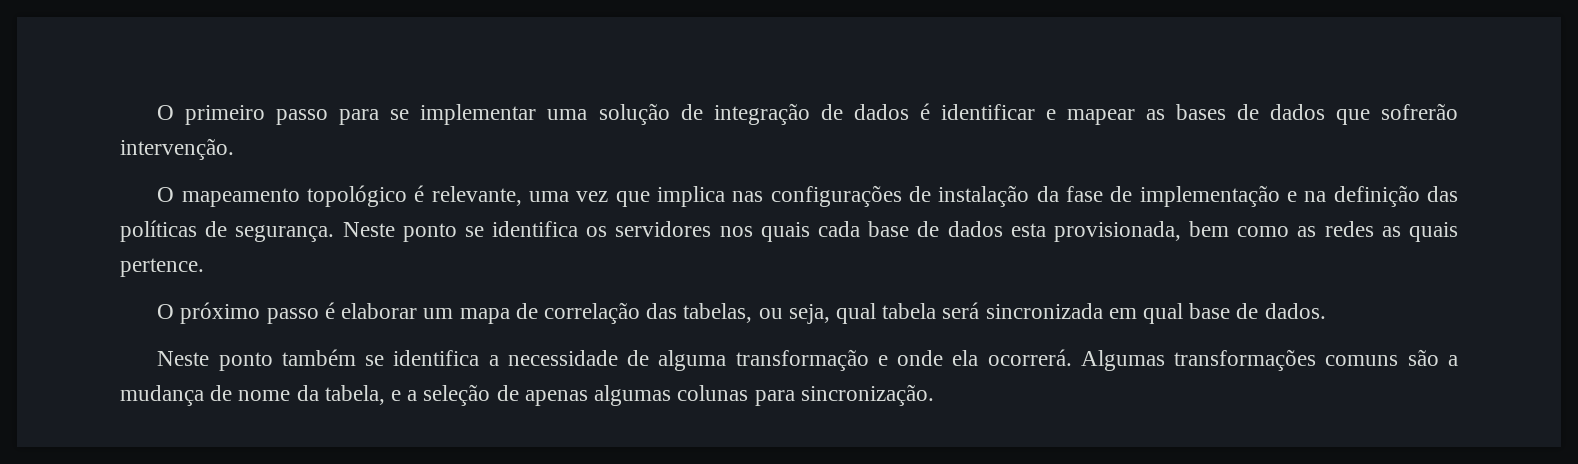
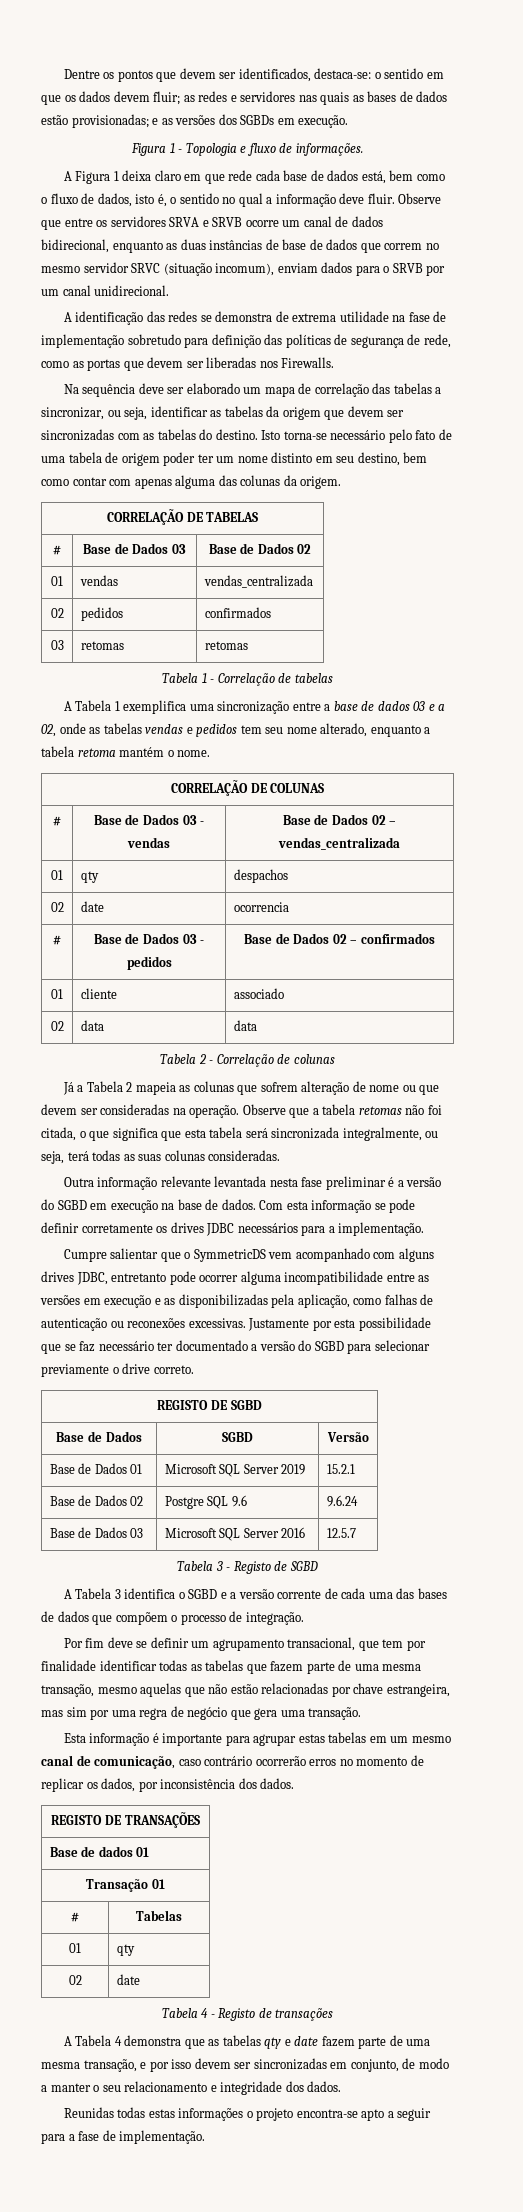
- O primeiro passo para se implementar uma solução de integração de dados é identificar e mapear as bases de dados que sofrerão intervenção.
- O mapeamento topológico é relevante, uma vez que implica nas configurações de instalação da fase de implementação e na definição das políticas de segurança. Neste ponto se identifica os servidores nos quais cada base de dados esta provisionada, bem como as redes as quais pertence.
- O próximo passo é elaborar um mapa de correlação das tabelas, ou seja, qual tabela será sincronizada em qual base de dados.
- Neste ponto também se identifica a necessidade de alguma transformação e onde ela ocorrerá. Algumas transformações comuns são a mudança de nome da tabela, e a seleção de apenas algumas colunas para sincronização.
+ Dentre os pontos que devem ser identificados, destaca-se: o sentido em que os dados devem fluir; as redes e servidores nas quais as bases de dados estão provisionadas; e as versões dos SGBDs em execução.
+ Figura 1 - Topologia e fluxo de informações.
+ A Figura 1 deixa claro em que rede cada base de dados está, bem como o fluxo de dados, isto é, o sentido no qual a informação deve fluir. Observe que entre os servidores SRVA e SRVB ocorre um canal de dados bidirecional, enquanto as duas instâncias de base de dados que correm no mesmo servidor SRVC (situação incomum), enviam dados para o SRVB por um canal unidirecional.
+ A identificação das redes se demonstra de extrema utilidade na fase de implementação sobretudo para definição das políticas de segurança de rede, como as portas que devem ser liberadas nos Firewalls.
+ Na sequência deve ser elaborado um mapa de correlação das tabelas a sincronizar, ou seja, identificar as tabelas da origem que devem ser sincronizadas com as tabelas do destino. Isto torna-se necessário pelo fato de uma tabela de origem poder ter um nome distinto em seu destino, bem como contar com apenas alguma das colunas da origem.
+ CORRELAÇÃO DE TABELAS
+ # | Base de Dados 03 | Base de Dados 02
+ 01 | vendas | vendas_centralizada
+ 02 | pedidos | confirmados
+ 03 | retomas | retomas
+ Tabela 1 - Correlação de tabelas
+ A Tabela 1 exemplifica uma sincronização entre a base de dados 03 e a 02, onde as tabelas vendas e pedidos tem seu nome alterado, enquanto a tabela retoma mantém o nome.
+ CORRELAÇÃO DE COLUNAS
+ # | Base de Dados 03 - vendas | Base de Dados 02 – vendas_centralizada
+ 01 | qty | despachos
+ 02 | date | ocorrencia
+ # | Base de Dados 03 - pedidos | Base de Dados 02 – confirmados
+ 01 | cliente | associado
+ 02 | data | data
+ Tabela 2 - Correlação de colunas
+ Já a Tabela 2 mapeia as colunas que sofrem alteração de nome ou que devem ser consideradas na operação. Observe que a tabela retomas não foi citada, o que significa que esta tabela será sincronizada integralmente, ou seja, terá todas as suas colunas consideradas.
+ Outra informação relevante levantada nesta fase preliminar é a versão do SGBD em execução na base de dados. Com esta informação se pode definir corretamente os drives JDBC necessários para a implementação.
+ Cumpre salientar que o SymmetricDS vem acompanhado com alguns drives JDBC, entretanto pode ocorrer alguma incompatibilidade entre as versões em execução e as disponibilizadas pela aplicação, como falhas de autenticação ou reconexões excessivas. Justamente por esta possibilidade que se faz necessário ter documentado a versão do SGBD para selecionar previamente o drive correto.
+ REGISTO DE SGBD
+ Base de Dados | SGBD | Versão
+ Base de Dados 01 | Microsoft SQL Server 2019 | 15.2.1
+ Base de Dados 02 | Postgre SQL 9.6 | 9.6.24
+ Base de Dados 03 | Microsoft SQL Server 2016 | 12.5.7
+ Tabela 3 - Registo de SGBD
+ A Tabela 3 identifica o SGBD e a versão corrente de cada uma das bases de dados que compõem o processo de integração.
+ Por fim deve se definir um agrupamento transacional, que tem por finalidade identificar todas as tabelas que fazem parte de uma mesma transação, mesmo aquelas que não estão relacionadas por chave estrangeira, mas sim por uma regra de negócio que gera uma transação.
+ Esta informação é importante para agrupar estas tabelas em um mesmo canal de comunicação, caso contrário ocorrerão erros no momento de replicar os dados, por inconsistência dos dados.
+ REGISTO DE TRANSAÇÕES
+ Base de dados 01
+ Transação 01
+ # | Tabelas
+ 01 | qty
+ 02 | date
+ Tabela 4 - Registo de transações
+ A Tabela 4 demonstra que as tabelas qty e date fazem parte de uma mesma transação, e por isso devem ser sincronizadas em conjunto, de modo a manter o seu relacionamento e integridade dos dados.
+ Reunidas todas estas informações o projeto encontra-se apto a seguir para a fase de implementação.

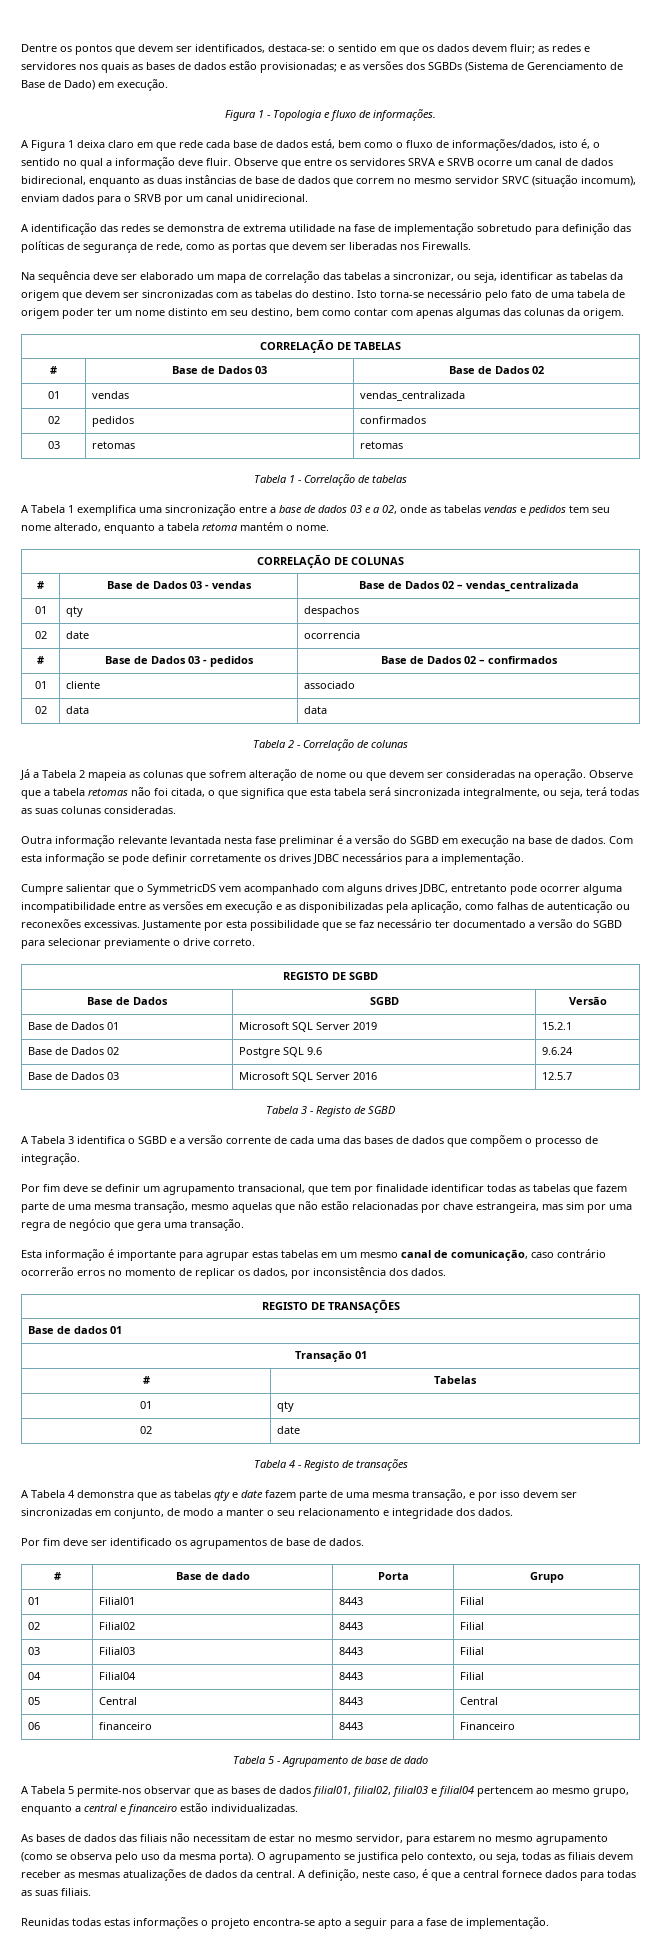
- Dentre os pontos que devem ser identificados, destaca-se: o sentido em que os dados devem fluir; as redes e servidores nas quais as bases de dados estão provisionadas; e as versões dos SGBDs em execução.
+ Dentre os pontos que devem ser identificados, destaca-se: o sentido em que os dados devem fluir; as redes e servidores nos quais as bases de dados estão provisionadas; e as versões dos SGBDs (Sistema de Gerenciamento de Base de Dado) em execução.
- A Figura 1 deixa claro em que rede cada base de dados está, bem como o fluxo de dados, isto é, o sentido no qual a informação deve fluir.
+ A Figura 1 deixa claro em que rede cada base de dados está, bem como o fluxo de informações/dados, isto é, o sentido no qual a informação deve fluir.
- Isto torna-se necessário pelo fato de uma tabela de origem poder ter um nome distinto em seu destino, bem como contar com apenas alguma das colunas da origem.
+ Isto torna-se necessário pelo fato de uma tabela de origem poder ter um nome distinto em seu destino, bem como contar com apenas algumas das colunas da origem.
+ Por fim deve ser identificado os agrupamentos de base de dados.
+ # | Base de dado | Porta | Grupo
+ 01 | Filial01 | 8443 | Filial
+ 02 | Filial02 | 8443 | Filial
+ 03 | Filial03 | 8443 | Filial
+ 04 | Filial04 | 8443 | Filial
+ 05 | Central | 8443 | Central
+ 06 | financeiro | 8443 | Financeiro
+ Tabela 5 - Agrupamento de base de dado
+ A Tabela 5 permite-nos observar que as bases de dados filial01, filial02, filial03 e filial04 pertencem ao mesmo grupo, enquanto a central e financeiro estão individualizadas.
+ As bases de dados das filiais não necessitam de estar no mesmo servidor, para estarem no mesmo agrupamento (como se observa pelo uso da mesma porta). O agrupamento se justifica pelo contexto, ou seja, todas as filiais devem receber as mesmas atualizações de dados da central. A definição, neste caso, é que a central fornece dados para todas as suas filiais.

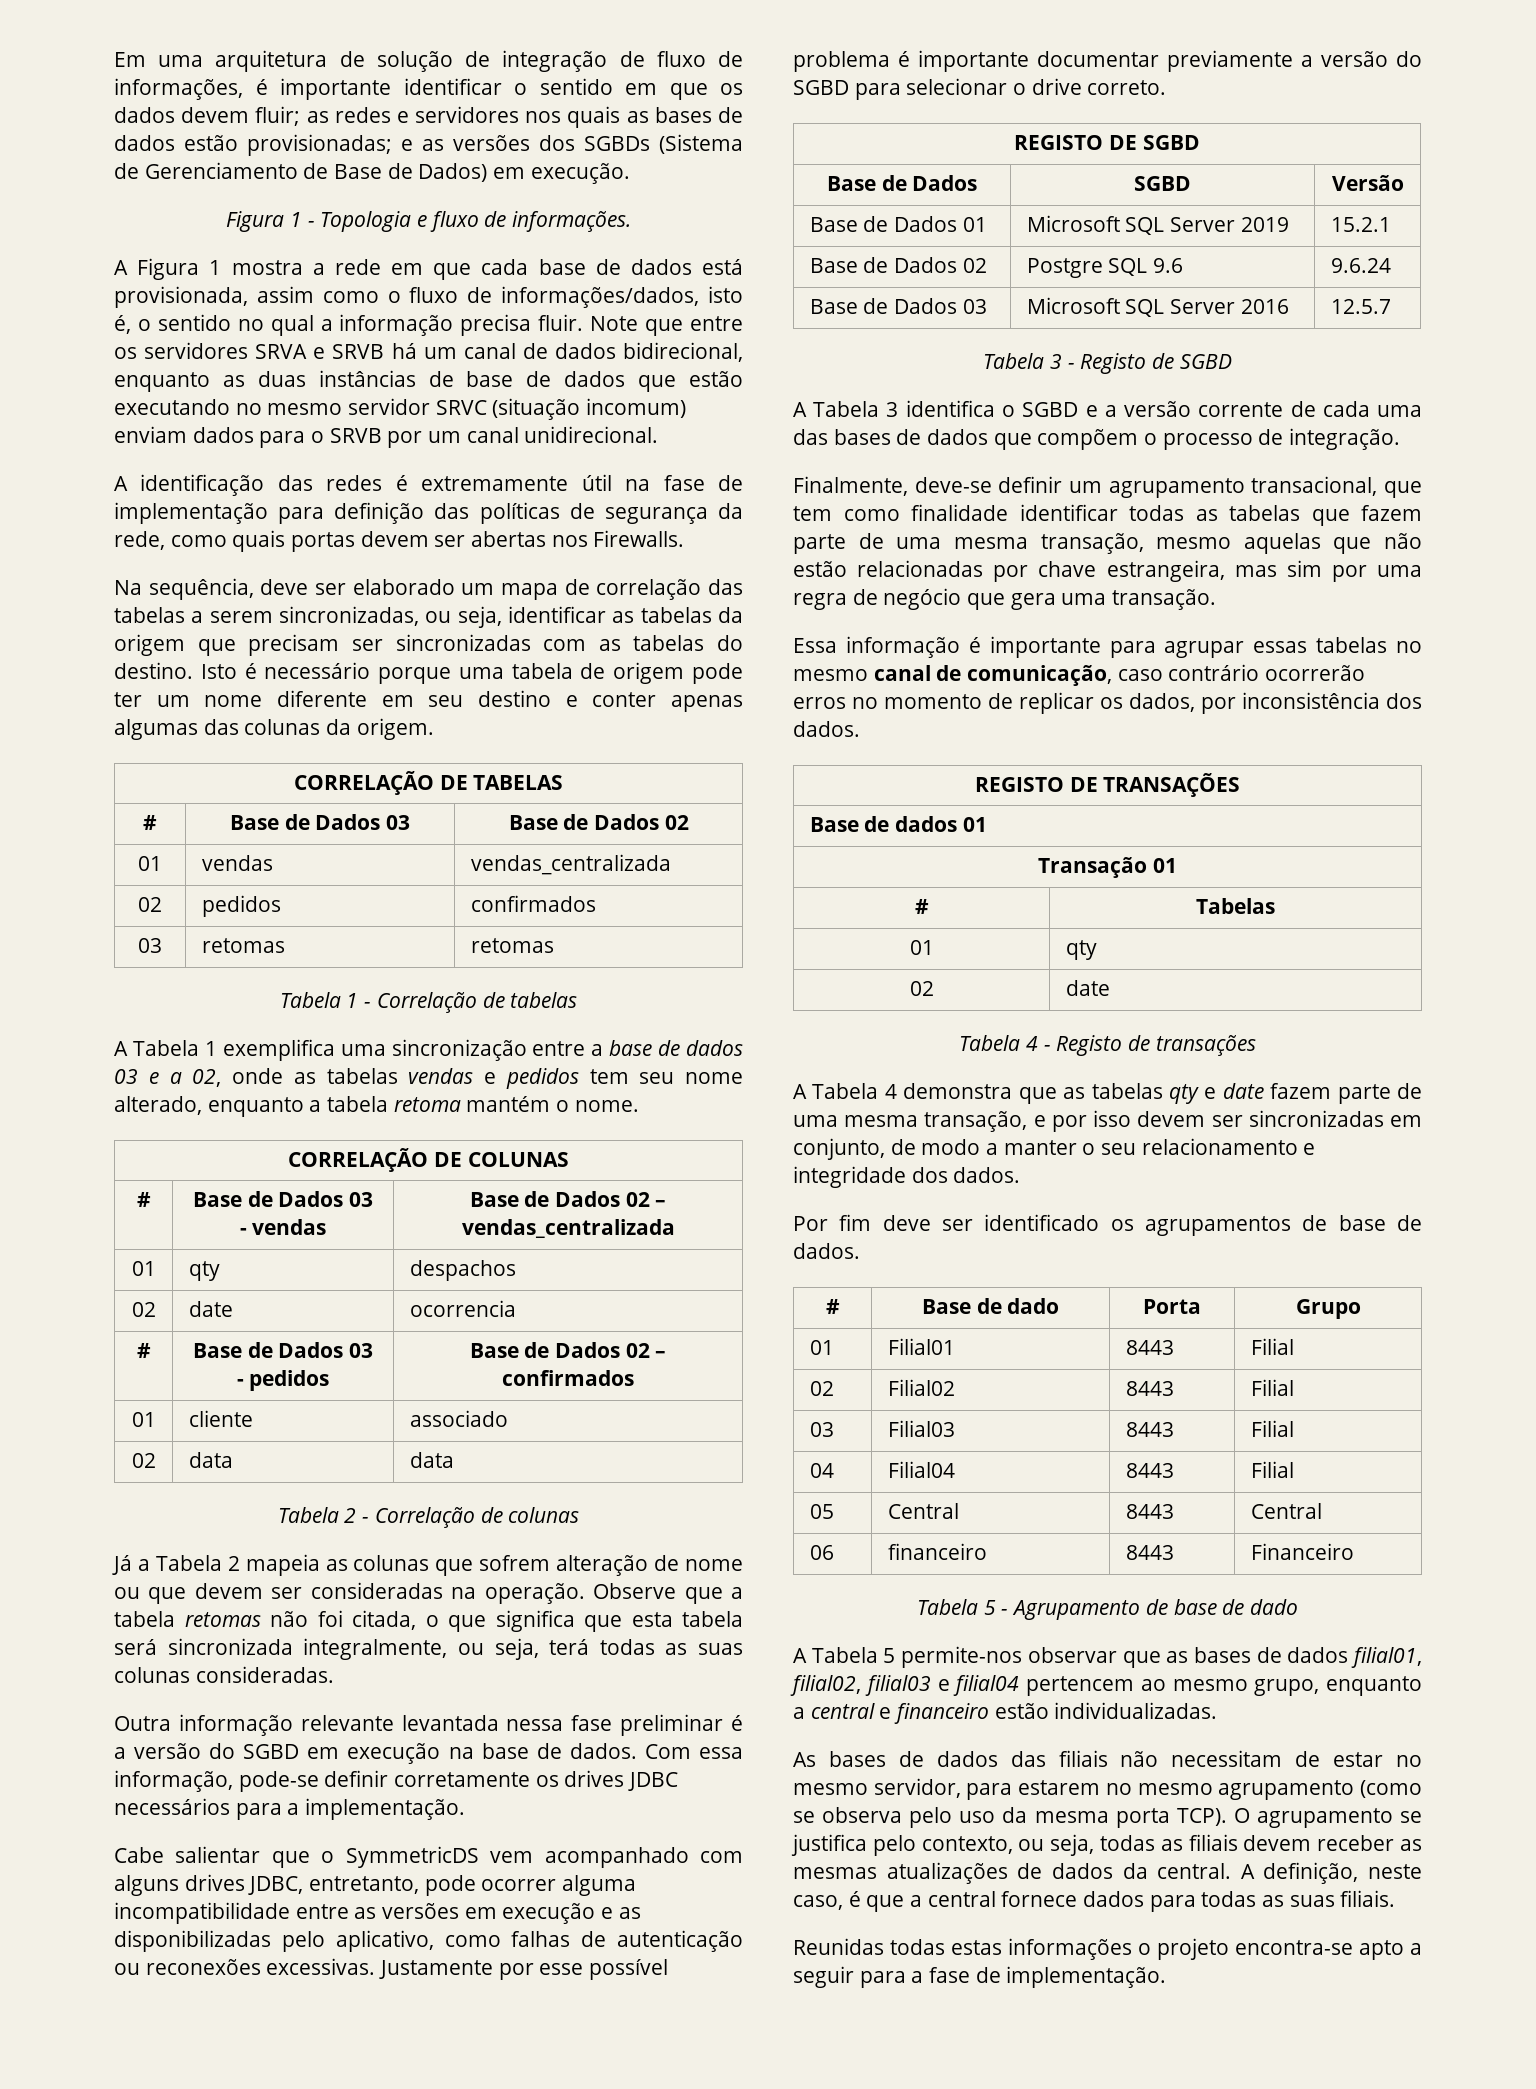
- Dentre os pontos que devem ser identificados, destaca-se: o sentido em que os dados devem fluir; as redes e servidores nos quais as bases de dados estão provisionadas; e as versões dos SGBDs (Sistema de Gerenciamento de Base de Dado) em execução.
+ Em uma arquitetura de solução de integração de fluxo de informações, é importante identificar o sentido em que os dados devem fluir; as redes e servidores nos quais as bases de dados estão provisionadas; e as versões dos SGBDs (Sistema de Gerenciamento de Base de Dados) em execução.
- A Figura 1 deixa claro em que rede cada base de dados está, bem como o fluxo de informações/dados, isto é, o sentido no qual a informação deve fluir. Observe que entre os servidores SRVA e SRVB ocorre um canal de dados bidirecional, enquanto as duas instâncias de base de dados que correm no mesmo servidor SRVC (situação incomum), enviam dados para o SRVB por um canal unidirecional.
+ A Figura 1 mostra a rede em que cada base de dados está provisionada, assim como o fluxo de informações/dados, isto é, o sentido no qual a informação precisa fluir. Note que entre os servidores SRVA e SRVB há um canal de dados bidirecional, enquanto as duas instâncias de base de dados que estão executando no mesmo servidor SRVC (situação incomum) enviam dados para o SRVB por um canal unidirecional.
- A identificação das redes se demonstra de extrema utilidade na fase de implementação sobretudo para definição das políticas de segurança de rede, como as portas que devem ser liberadas nos Firewalls.
+ A identificação das redes é extremamente útil na fase de implementação para definição das políticas de segurança da rede, como quais portas devem ser abertas nos Firewalls.
- Na sequência deve ser elaborado um mapa de correlação das tabelas a sincronizar, ou seja, identificar as tabelas da origem que devem ser sincronizadas com as tabelas do destino.
+ Na sequência, deve ser elaborado um mapa de correlação das tabelas a serem sincronizadas, ou seja, identificar as tabelas da origem que precisam ser sincronizadas com as tabelas do destino.
- Isto torna-se necessário pelo fato de uma tabela de origem poder ter um nome distinto em seu destino, bem como contar com apenas algumas das colunas da origem.
+ Isto é necessário porque uma tabela de origem pode ter um nome diferente em seu destino e conter apenas algumas das colunas da origem.
- Outra informação relevante levantada nesta fase preliminar é a versão do SGBD em execução na base de dados.
+ Outra informação relevante levantada nessa fase preliminar é a versão do SGBD em execução na base de dados.
- Com esta informação se pode definir corretamente os drives JDBC necessários para a implementação.
+ Com essa informação, pode-se definir corretamente os drives JDBC necessários para a implementação.
- Cumpre salientar que o SymmetricDS vem acompanhado com alguns drives JDBC, entretanto pode ocorrer alguma incompatibilidade entre as versões em execução e as disponibilizadas pela aplicação, como falhas de autenticação ou reconexões excessivas.
+ Cabe salientar que o SymmetricDS vem acompanhado com alguns drives JDBC, entretanto, pode ocorrer alguma incompatibilidade entre as versões em execução e as disponibilizadas pelo aplicativo, como falhas de autenticação ou reconexões excessivas.
- Justamente por esta possibilidade que se faz necessário ter documentado a versão do SGBD para selecionar previamente o drive correto.
+ Justamente por esse possível problema é importante documentar previamente a versão do SGBD para selecionar o drive correto.
- Por fim deve se definir um agrupamento transacional, que tem por finalidade identificar todas as tabelas que fazem parte de uma mesma transação, mesmo aquelas que não estão relacionadas por chave estrangeira, mas sim por uma regra de negócio que gera uma transação.
+ Finalmente, deve-se definir um agrupamento transacional, que tem como finalidade identificar todas as tabelas que fazem parte de uma mesma transação, mesmo aquelas que não estão relacionadas por chave estrangeira, mas sim por uma regra de negócio que gera uma transação.
- Esta informação é importante para agrupar estas tabelas em um mesmo canal de comunicação, caso contrário ocorrerão erros no momento de replicar os dados, por inconsistência dos dados.
+ Essa informação é importante para agrupar essas tabelas no mesmo canal de comunicação, caso contrário ocorrerão erros no momento de replicar os dados, por inconsistência dos dados.
- As bases de dados das filiais não necessitam de estar no mesmo servidor, para estarem no mesmo agrupamento (como se observa pelo uso da mesma porta).
+ As bases de dados das filiais não necessitam de estar no mesmo servidor, para estarem no mesmo agrupamento (como se observa pelo uso da mesma porta TCP).

